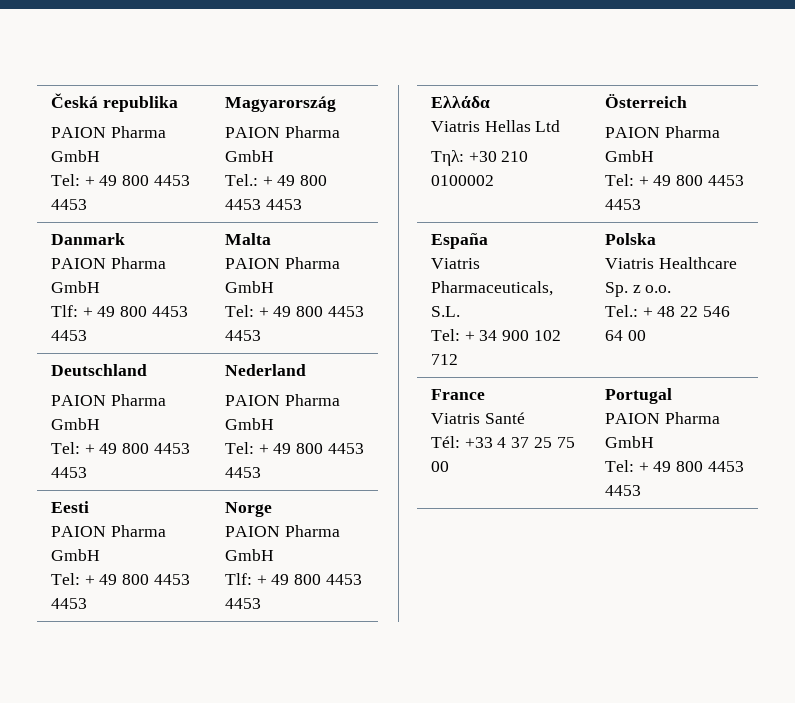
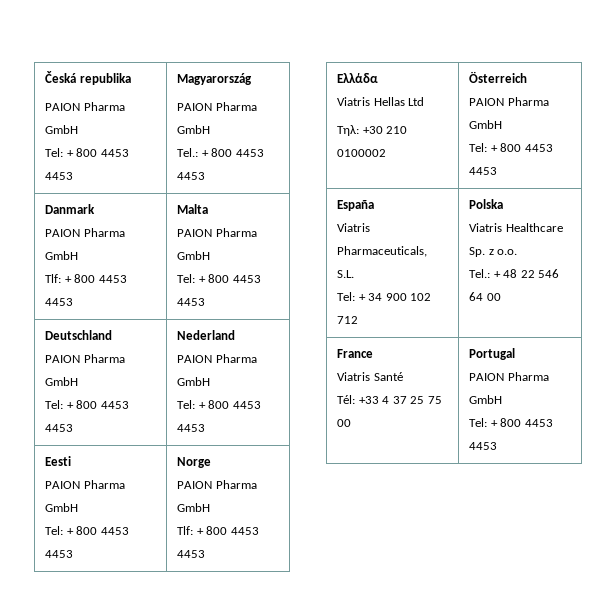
  Česká republika
  PAION Pharma GmbH
- Tel: + 49 800 4453 4453 | Magyarország
+ Tel: + 800 4453 4453 | Magyarország
  PAION Pharma GmbH
- Tel.: + 49 800 4453 4453
+ Tel.: + 800 4453 4453
  Danmark
  PAION Pharma GmbH
- Tlf: + 49 800 4453 4453 | Malta
+ Tlf: + 800 4453 4453 | Malta
  PAION Pharma GmbH
- Tel: + 49 800 4453 4453
+ Tel: + 800 4453 4453
  Deutschland
  PAION Pharma GmbH
- Tel: + 49 800 4453 4453 | Nederland
+ Tel: + 800 4453 4453 | Nederland
  PAION Pharma GmbH
- Tel: + 49 800 4453 4453
+ Tel: + 800 4453 4453
  Eesti
  PAION Pharma GmbH
- Tel: + 49 800 4453 4453 | Norge
+ Tel: + 800 4453 4453 | Norge
  PAION Pharma GmbH
- Tlf: + 49 800 4453 4453
+ Tlf: + 800 4453 4453
  Ελλάδα
  Viatris Hellas Ltd
  Τηλ: +30 210 0100002 | Österreich
  PAION Pharma GmbH
- Tel: + 49 800 4453 4453
+ Tel: + 800 4453 4453
  France
  Viatris Santé
  Tél: +33 4 37 25 75 00 | Portugal
  PAION Pharma GmbH
- Tel: + 49 800 4453 4453
+ Tel: + 800 4453 4453

